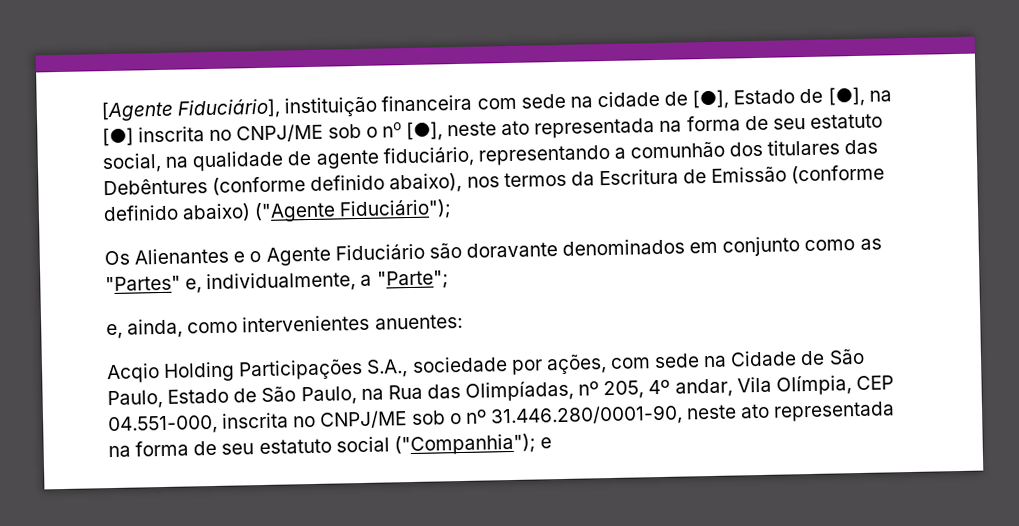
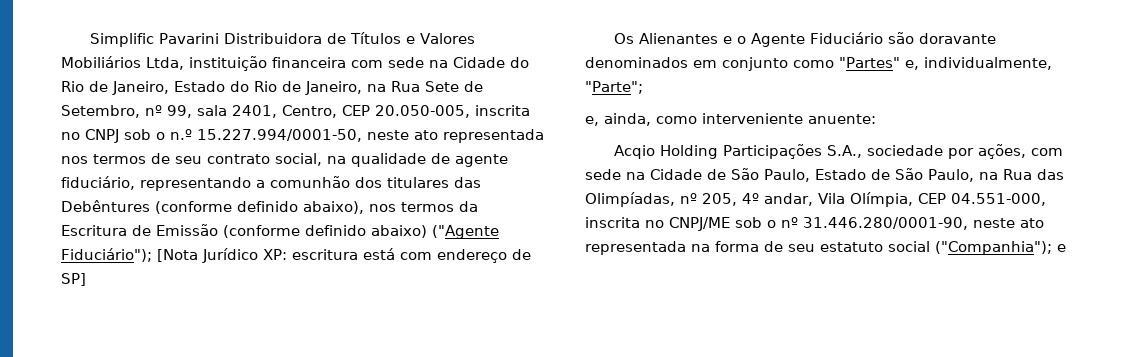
- [Agente Fiduciário], instituição financeira com sede na cidade de [●], Estado de [●], na [●] inscrita no CNPJ/ME sob o no [●], neste ato representada na forma de seu estatuto social, na qualidade de agente fiduciário, representando a comunhão dos titulares das Debêntures (conforme definido abaixo), nos termos da Escritura de Emissão (conforme definido abaixo) ("Agente Fiduciário");
+ Simplific Pavarini Distribuidora de Títulos e Valores Mobiliários Ltda, instituição financeira com sede na Cidade do Rio de Janeiro, Estado do Rio de Janeiro, na Rua Sete de Setembro, nº 99, sala 2401, Centro, CEP 20.050-005, inscrita no CNPJ sob o n.º 15.227.994/0001-50, neste ato representada nos termos de seu contrato social, na qualidade de agente fiduciário, representando a comunhão dos titulares das Debêntures (conforme definido abaixo), nos termos da Escritura de Emissão (conforme definido abaixo) ("Agente Fiduciário"); [Nota Jurídico XP: escritura está com endereço de SP]
- Os Alienantes e o Agente Fiduciário são doravante denominados em conjunto como as "Partes" e, individualmente, a "Parte";
+ Os Alienantes e o Agente Fiduciário são doravante denominados em conjunto como "Partes" e, individualmente, "Parte";
- e, ainda, como intervenientes anuentes:
+ e, ainda, como interveniente anuente:

